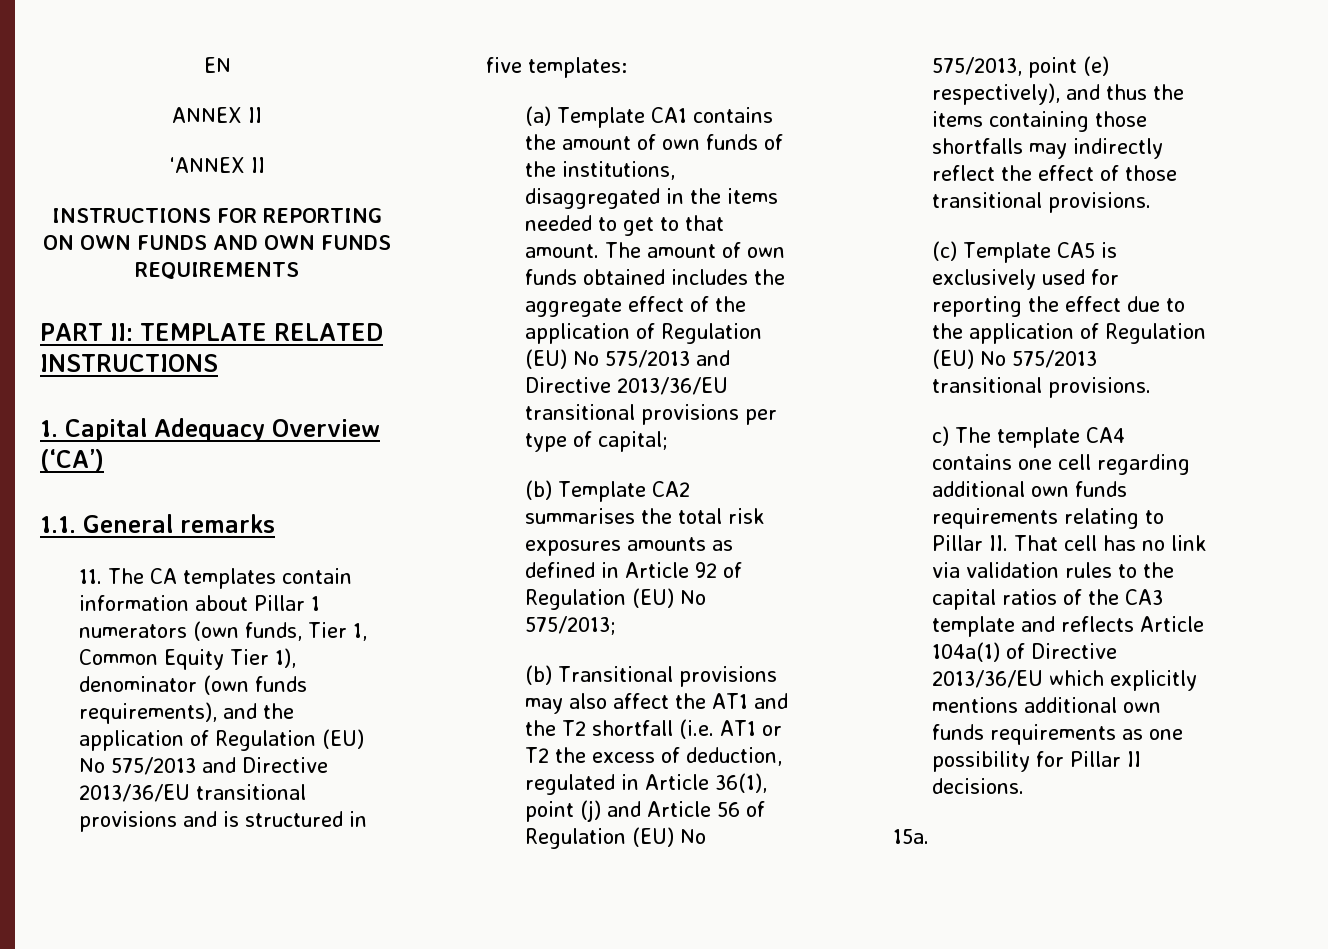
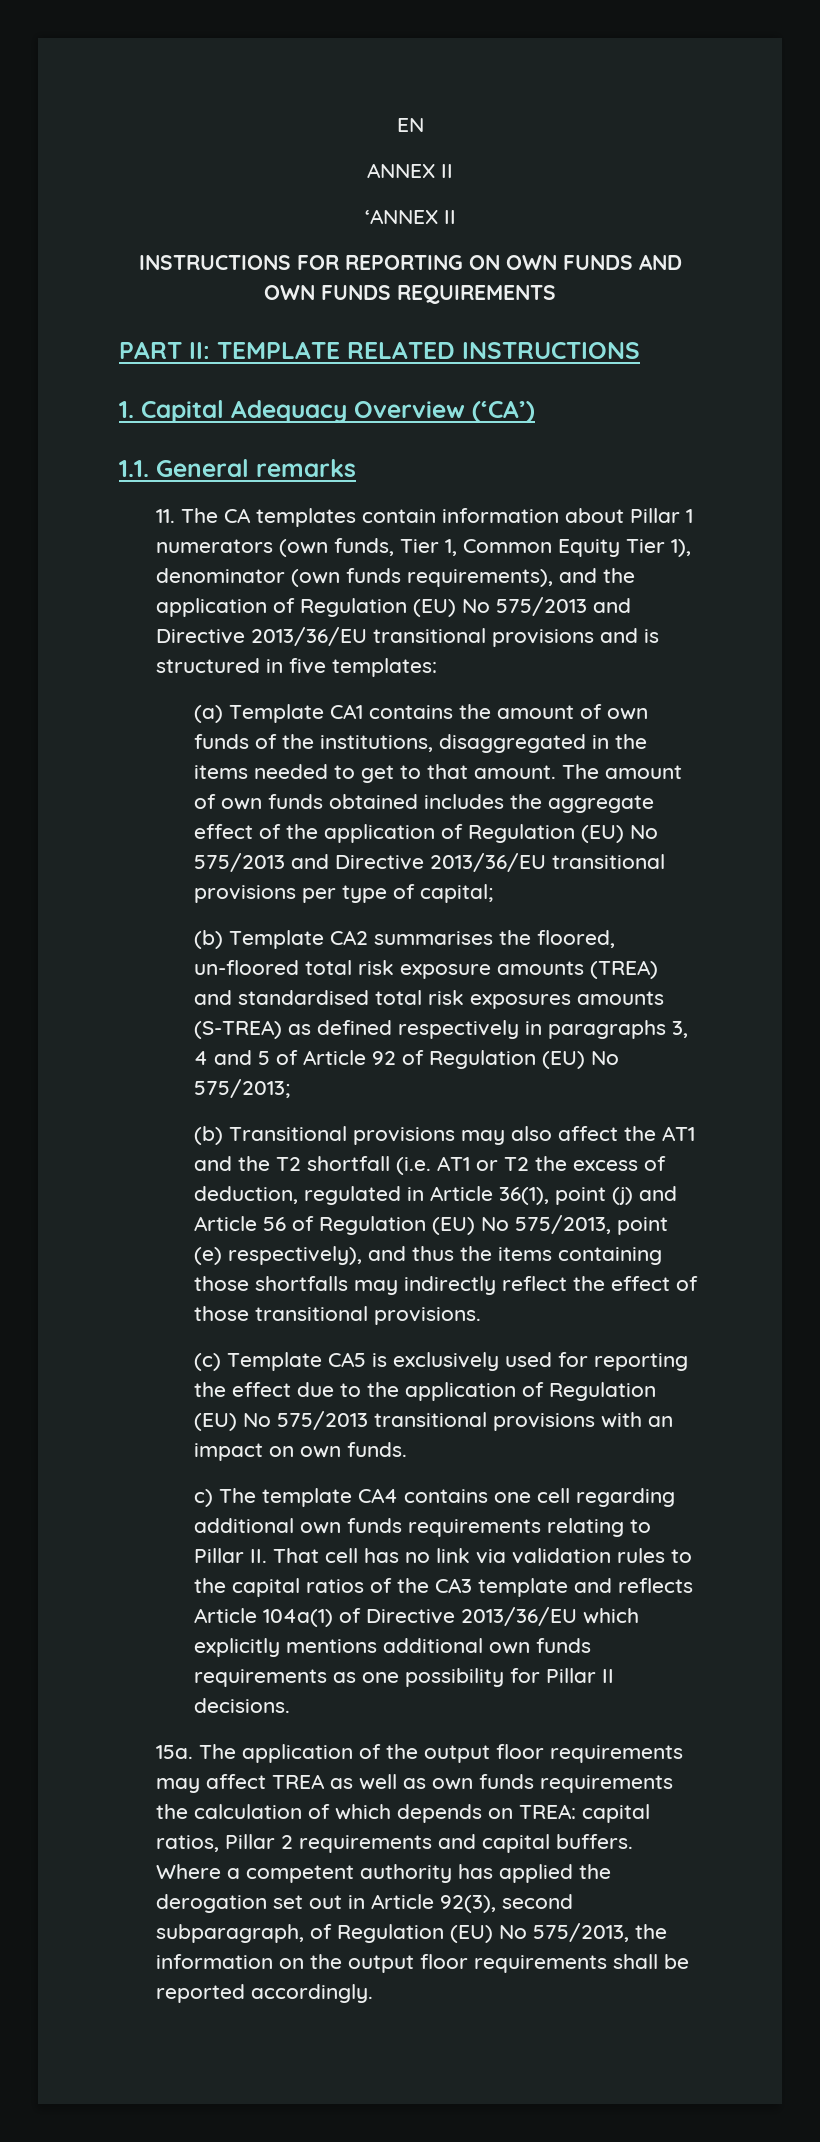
- (b) Template CA2 summarises the total risk exposures amounts as defined in Article 92 of Regulation (EU) No 575/2013;
+ (b) Template CA2 summarises the floored, un-floored total risk exposure amounts (TREA) and standardised total risk exposures amounts (S-TREA) as defined respectively in paragraphs 3, 4 and 5 of Article 92 of Regulation (EU) No 575/2013;
- (c) Template CA5 is exclusively used for reporting the effect due to the application of Regulation (EU) No 575/2013 transitional provisions.
+ (c) Template CA5 is exclusively used for reporting the effect due to the application of Regulation (EU) No 575/2013 transitional provisions with an impact on own funds.
+ The application of the output floor requirements may affect TREA as well as own funds requirements the calculation of which depends on TREA: capital ratios, Pillar 2 requirements and capital buffers. Where a competent authority has applied the derogation set out in Article 92(3), second subparagraph, of Regulation (EU) No 575/2013, the information on the output floor requirements shall be reported accordingly.

